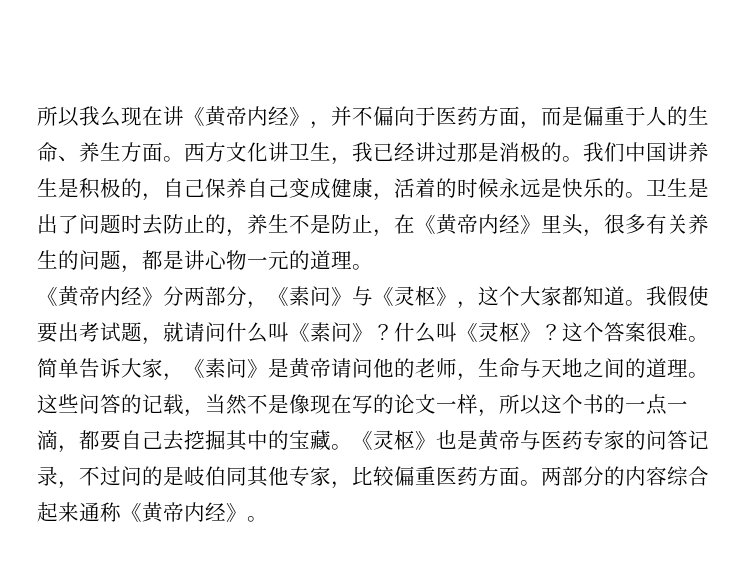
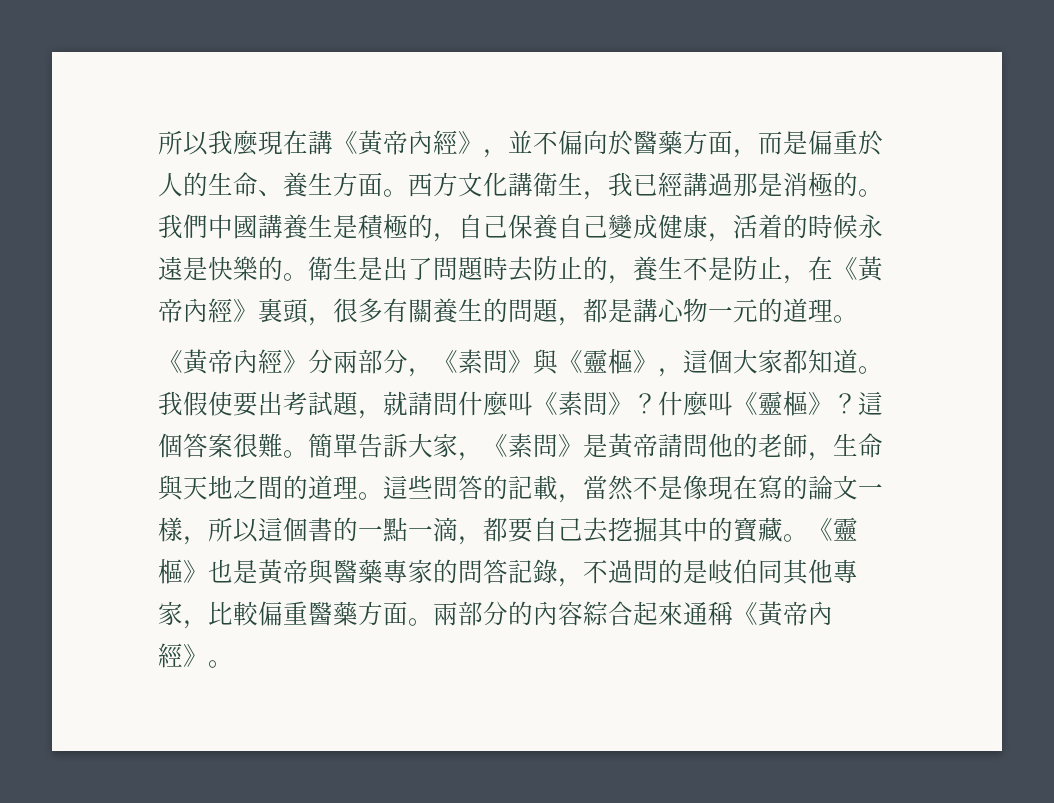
- 所以我么现在讲《黄帝内经》，并不偏向于医药方面，而是偏重于人的生命、养生方面。
+ 所以我麼現在講《黃帝內經》，並不偏向於醫藥方面，而是偏重於人的生命、養生方面。
- 西方文化讲卫生，我已经讲过那是消极的。我们中国讲养生是积极的，自己保养自己变成健康，活着的时候永远是快乐的。卫生是出了问题时去防止的，养生不是防止，在《黄帝内经》里头，很多有关养生的问题，都是讲心物一元的道理。
+ 西方文化講衛生，我已經講過那是消極的。我們中國講養生是積極的，自己保養自己變成健康，活着的時候永遠是快樂的。衛生是出了問題時去防止的，養生不是防止，在《黃帝內經》裏頭，很多有關養生的問題，都是講心物一元的道理。
- 《黄帝内经》分两部分，《素问》与《灵枢》，这个大家都知道。
+ 《黃帝內經》分兩部分，《素問》與《靈樞》，這個大家都知道。
- 我假使要出考试题，就请问什么叫《素问》？什么叫《灵枢》？这个答案很难。简单告诉大家，《素问》是黄帝请问他的老师，生命与天地之间的道理。这些问答的记载，当然不是像现在写的论文一样，所以这个书的一点一滴，都要自己去挖掘其中的宝藏。《灵枢》也是黄帝与医药专家的问答记录，不过问的是岐伯同其他专家，比较偏重医药方面。两部分的内容综合起来通称《黄帝内经》。
+ 我假使要出考試題，就請問什麼叫《素問》？什麼叫《靈樞》？這個答案很難。簡單告訴大家，《素問》是黃帝請問他的老師，生命與天地之間的道理。這些問答的記載，當然不是像現在寫的論文一樣，所以這個書的一點一滴，都要自己去挖掘其中的寶藏。《靈樞》也是黃帝與醫藥專家的問答記錄，不過問的是岐伯同其他專家，比較偏重醫藥方面。兩部分的內容綜合起來通稱《黃帝內經》。

